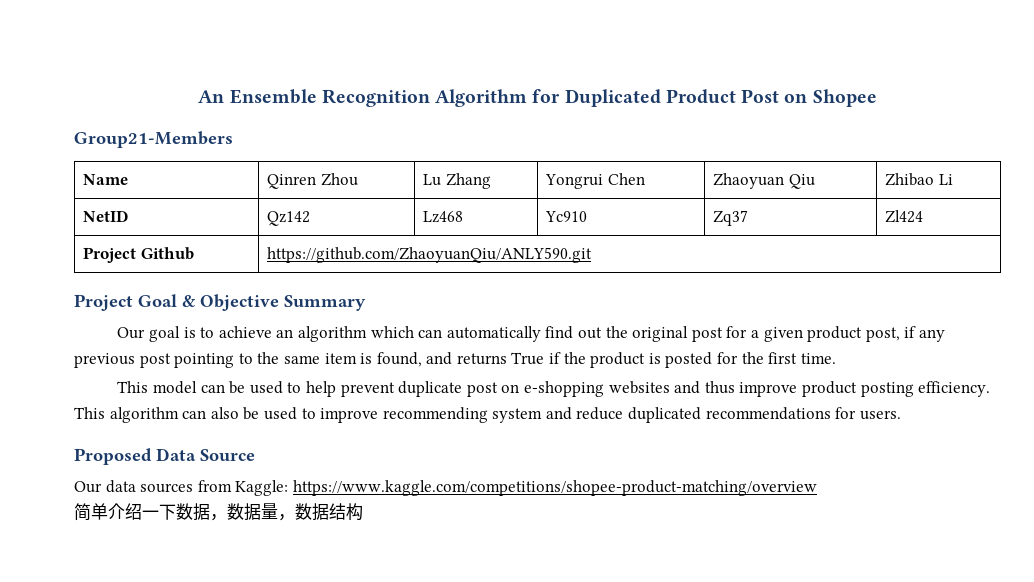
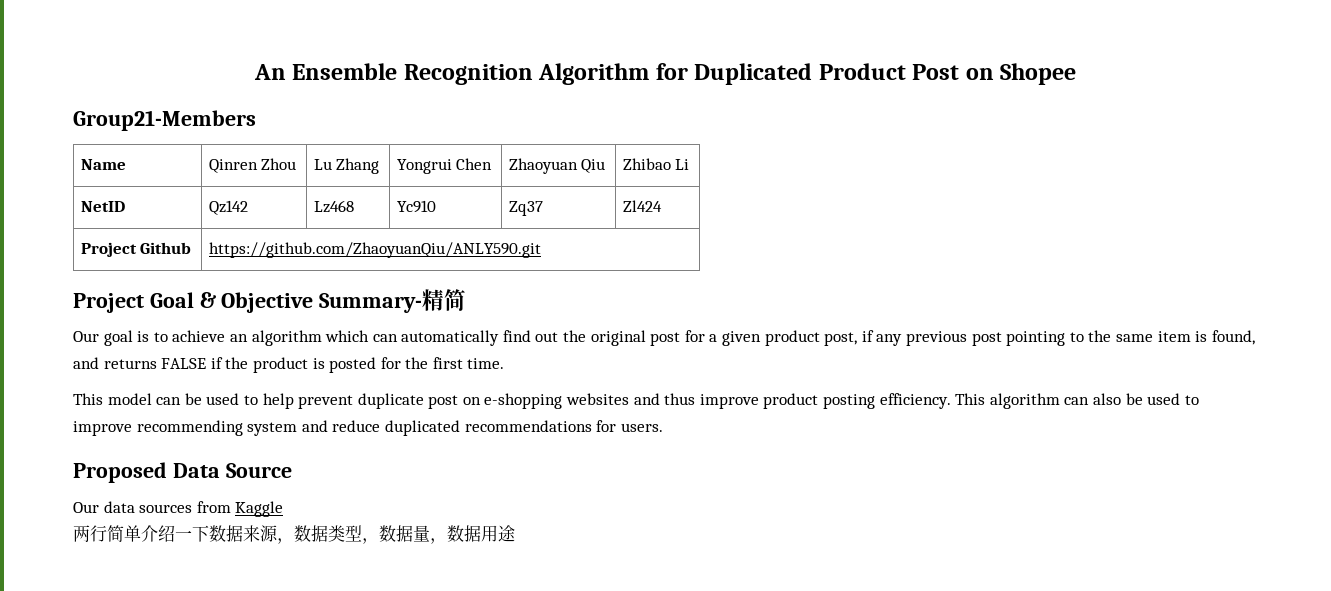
- Project Goal & Objective Summary
+ Project Goal & Objective Summary-精简
- Our goal is to achieve an algorithm which can automatically find out the original post for a given product post, if any previous post pointing to the same item is found, and returns True if the product is posted for the first time.
+ Our goal is to achieve an algorithm which can automatically find out the original post for a given product post, if any previous post pointing to the same item is found, and returns FALSE if the product is posted for the first time.
- Our data sources from Kaggle: https://www.kaggle.com/competitions/shopee-product-matching/overview
- 简单介绍一下数据，数据量，数据结构
+ Our data sources from Kaggle
+ 两行简单介绍一下数据来源，数据类型，数据量，数据用途

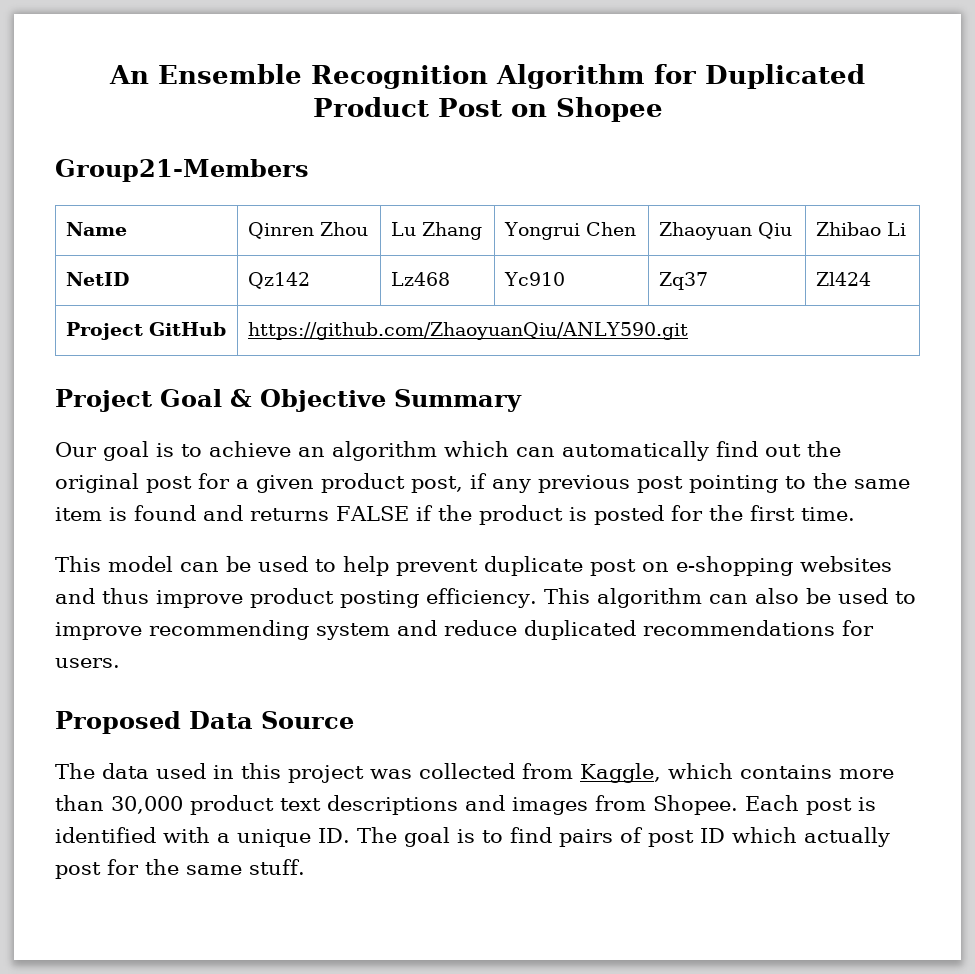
- Project Github | https://github.com/ZhaoyuanQiu/ANLY590.git
+ Project GitHub | https://github.com/ZhaoyuanQiu/ANLY590.git
- Project Goal & Objective Summary-精简
+ Project Goal & Objective Summary
- Our goal is to achieve an algorithm which can automatically find out the original post for a given product post, if any previous post pointing to the same item is found, and returns FALSE if the product is posted for the first time.
+ Our goal is to achieve an algorithm which can automatically find out the original post for a given product post, if any previous post pointing to the same item is found and returns FALSE if the product is posted for the first time.
- Our data sources from Kaggle
- 两行简单介绍一下数据来源，数据类型，数据量，数据用途
+ The data used in this project was collected from Kaggle, which contains more than 30,000 product text descriptions and images from Shopee. Each post is identified with a unique ID. The goal is to find pairs of post ID which actually post for the same stuff.

